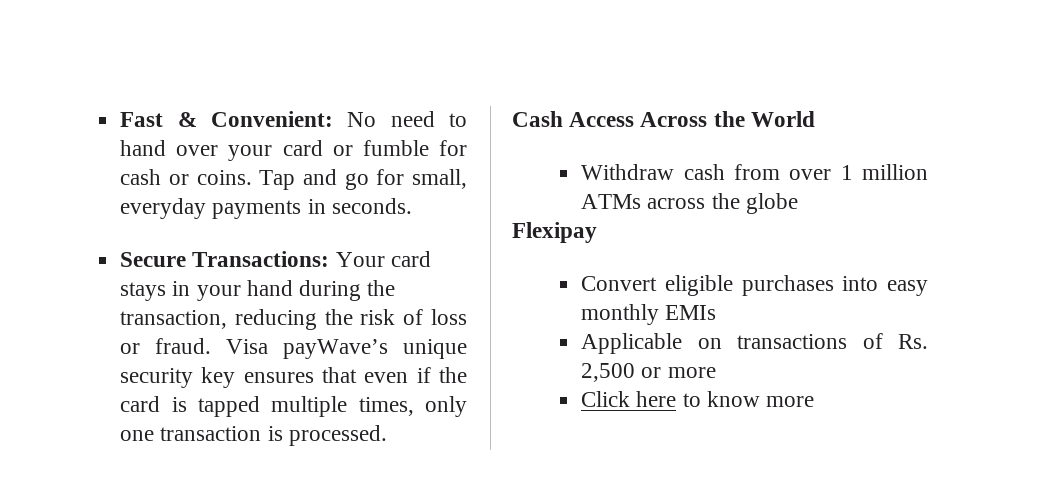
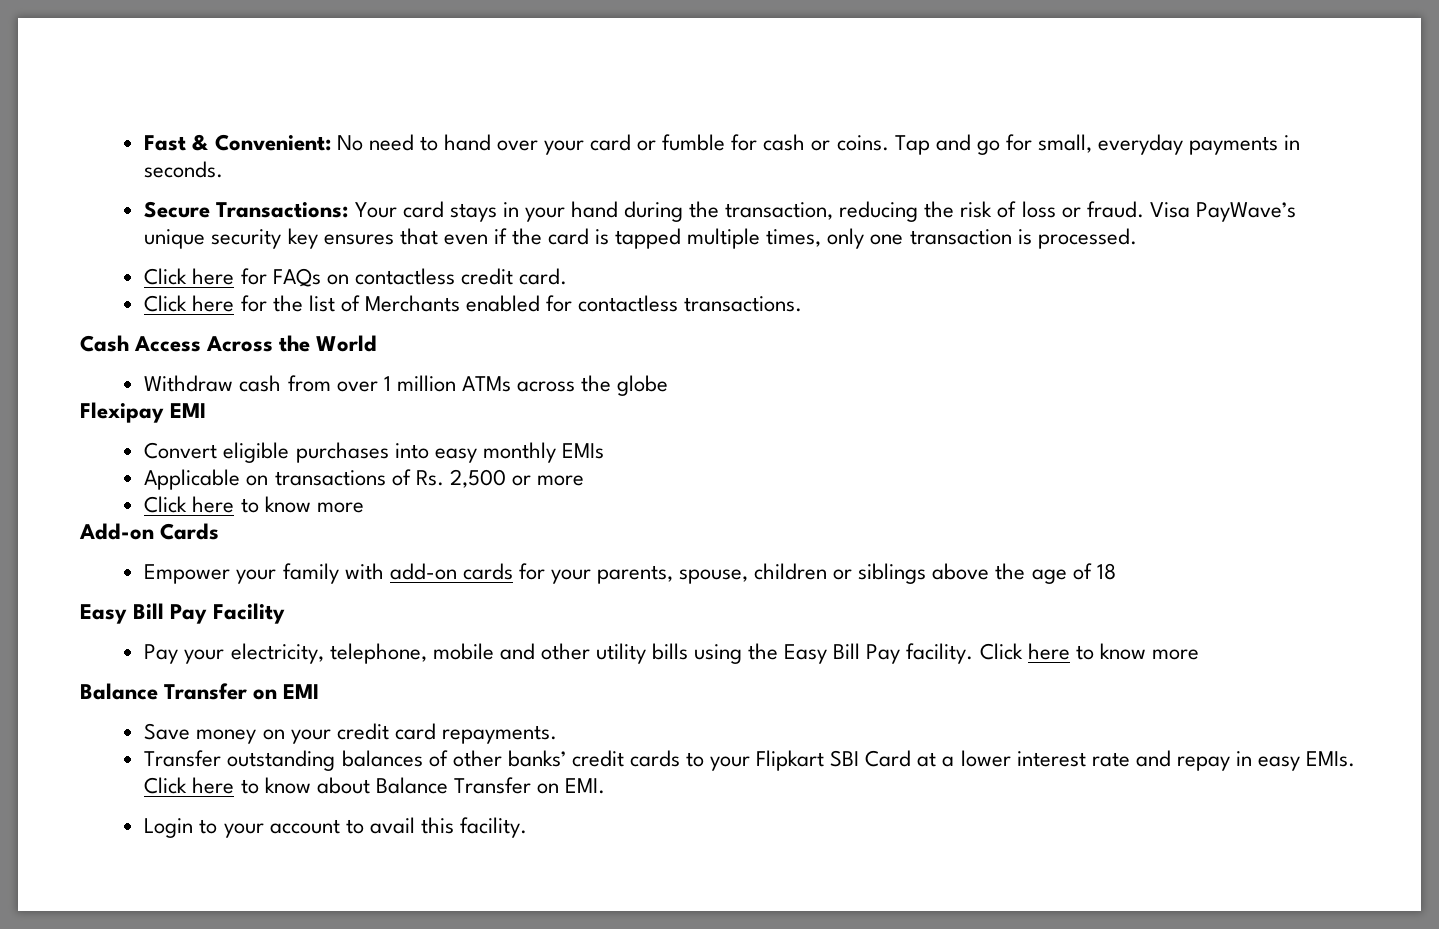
- Visa payWave’s unique security key ensures that even if the card is tapped multiple times, only one transaction is processed.
+ Visa PayWave’s unique security key ensures that even if the card is tapped multiple times, only one transaction is processed.
+ Click here for FAQs on contactless credit card.
+ Click here for the list of Merchants enabled for contactless transactions.
- Flexipay
+ Flexipay EMI
+ Add-on Cards
+ Empower your family with add-on cards for your parents, spouse, children or siblings above the age of 18
+ Easy Bill Pay Facility
+ Pay your electricity, telephone, mobile and other utility bills using the Easy Bill Pay facility. Click here to know more
+ Balance Transfer on EMI
+ Save money on your credit card repayments.
+ Transfer outstanding balances of other banks’ credit cards to your Flipkart SBI Card at a lower interest rate and repay in easy EMIs. Click here to know about Balance Transfer on EMI.
+ Login to your account to avail this facility.

